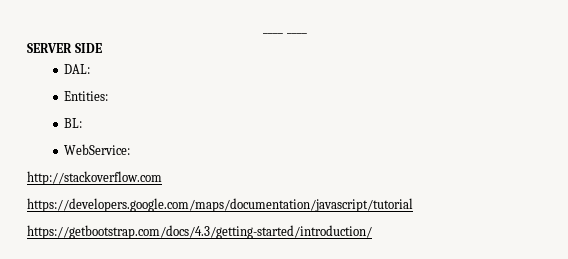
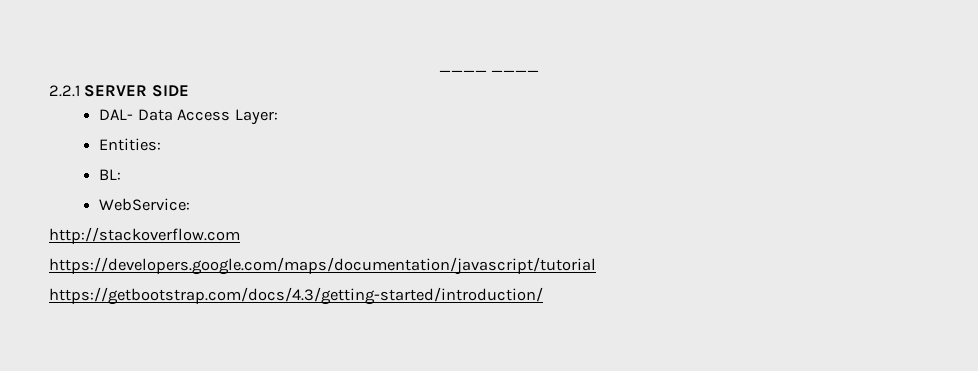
- SERVER SIDE
+ 2.2.1 SERVER SIDE
- DAL:
+ DAL- Data Access Layer:

